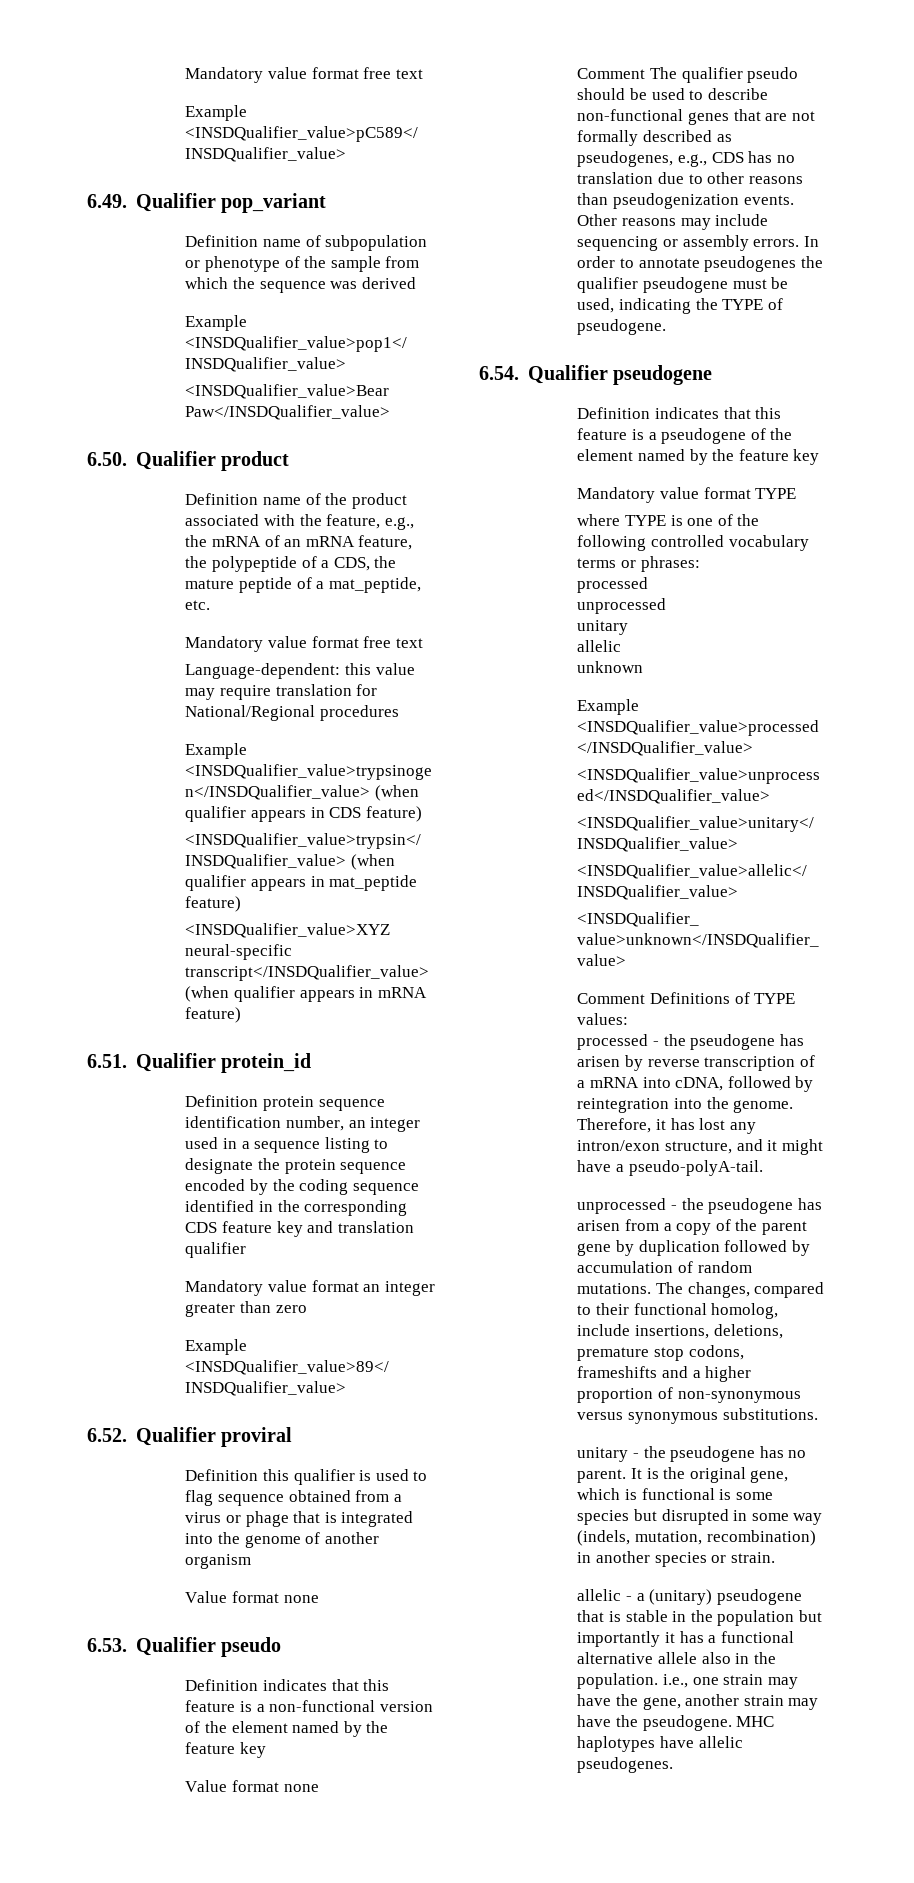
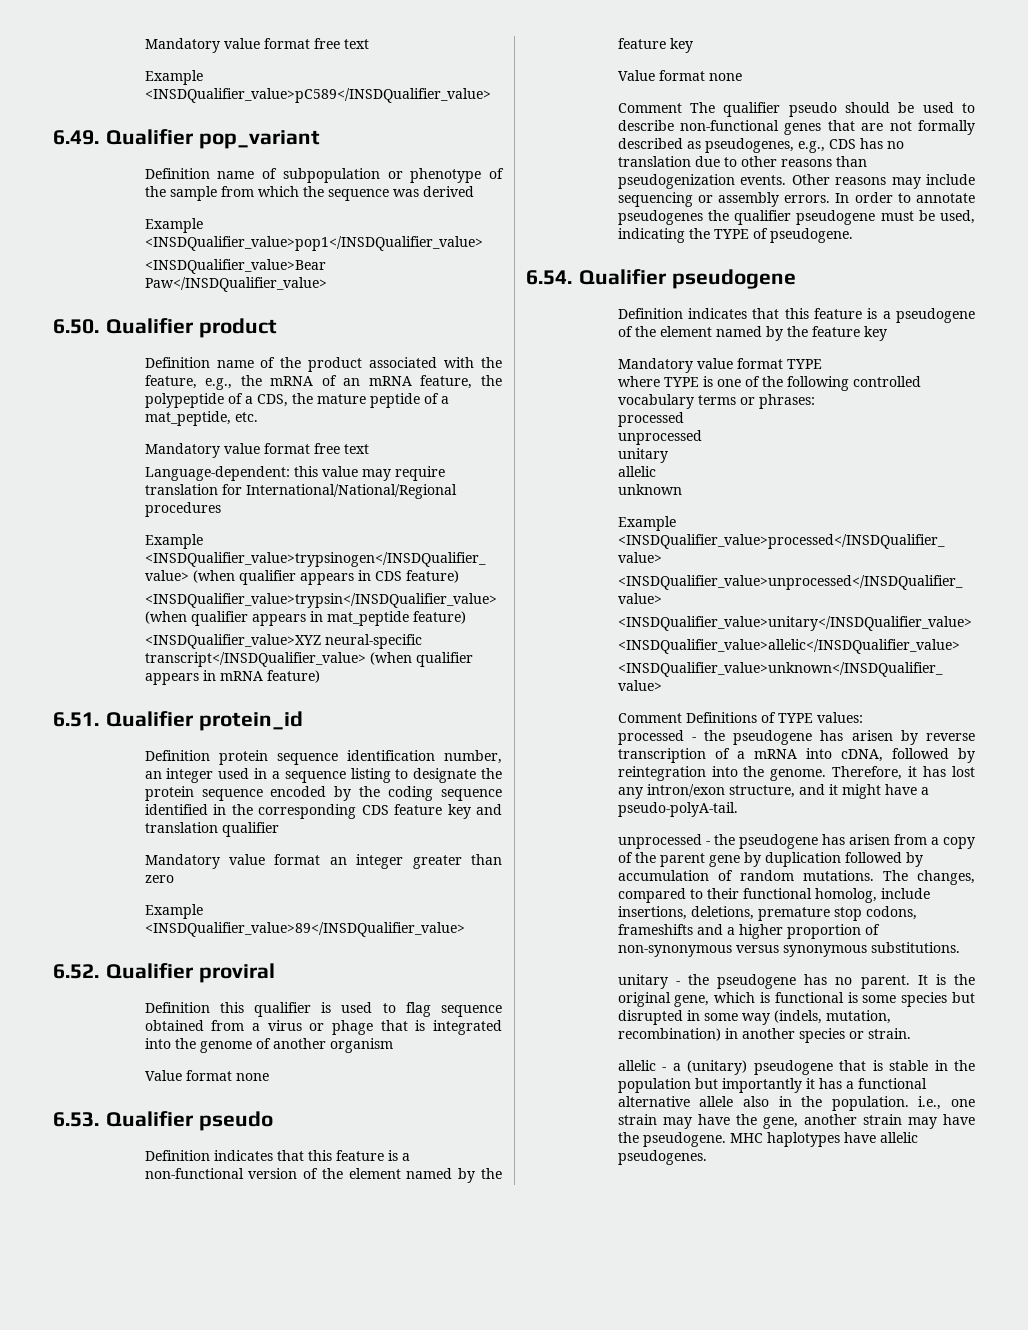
- Language-dependent: this value may require translation for National/Regional procedures
+ Language-dependent: this value may require translation for International/National/Regional procedures

